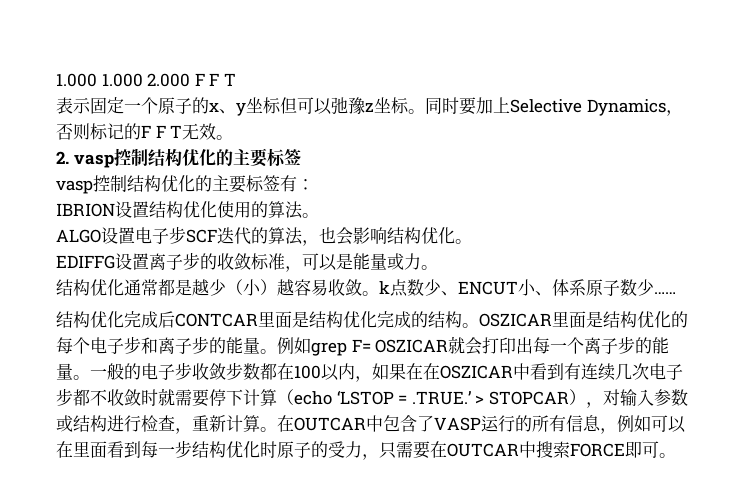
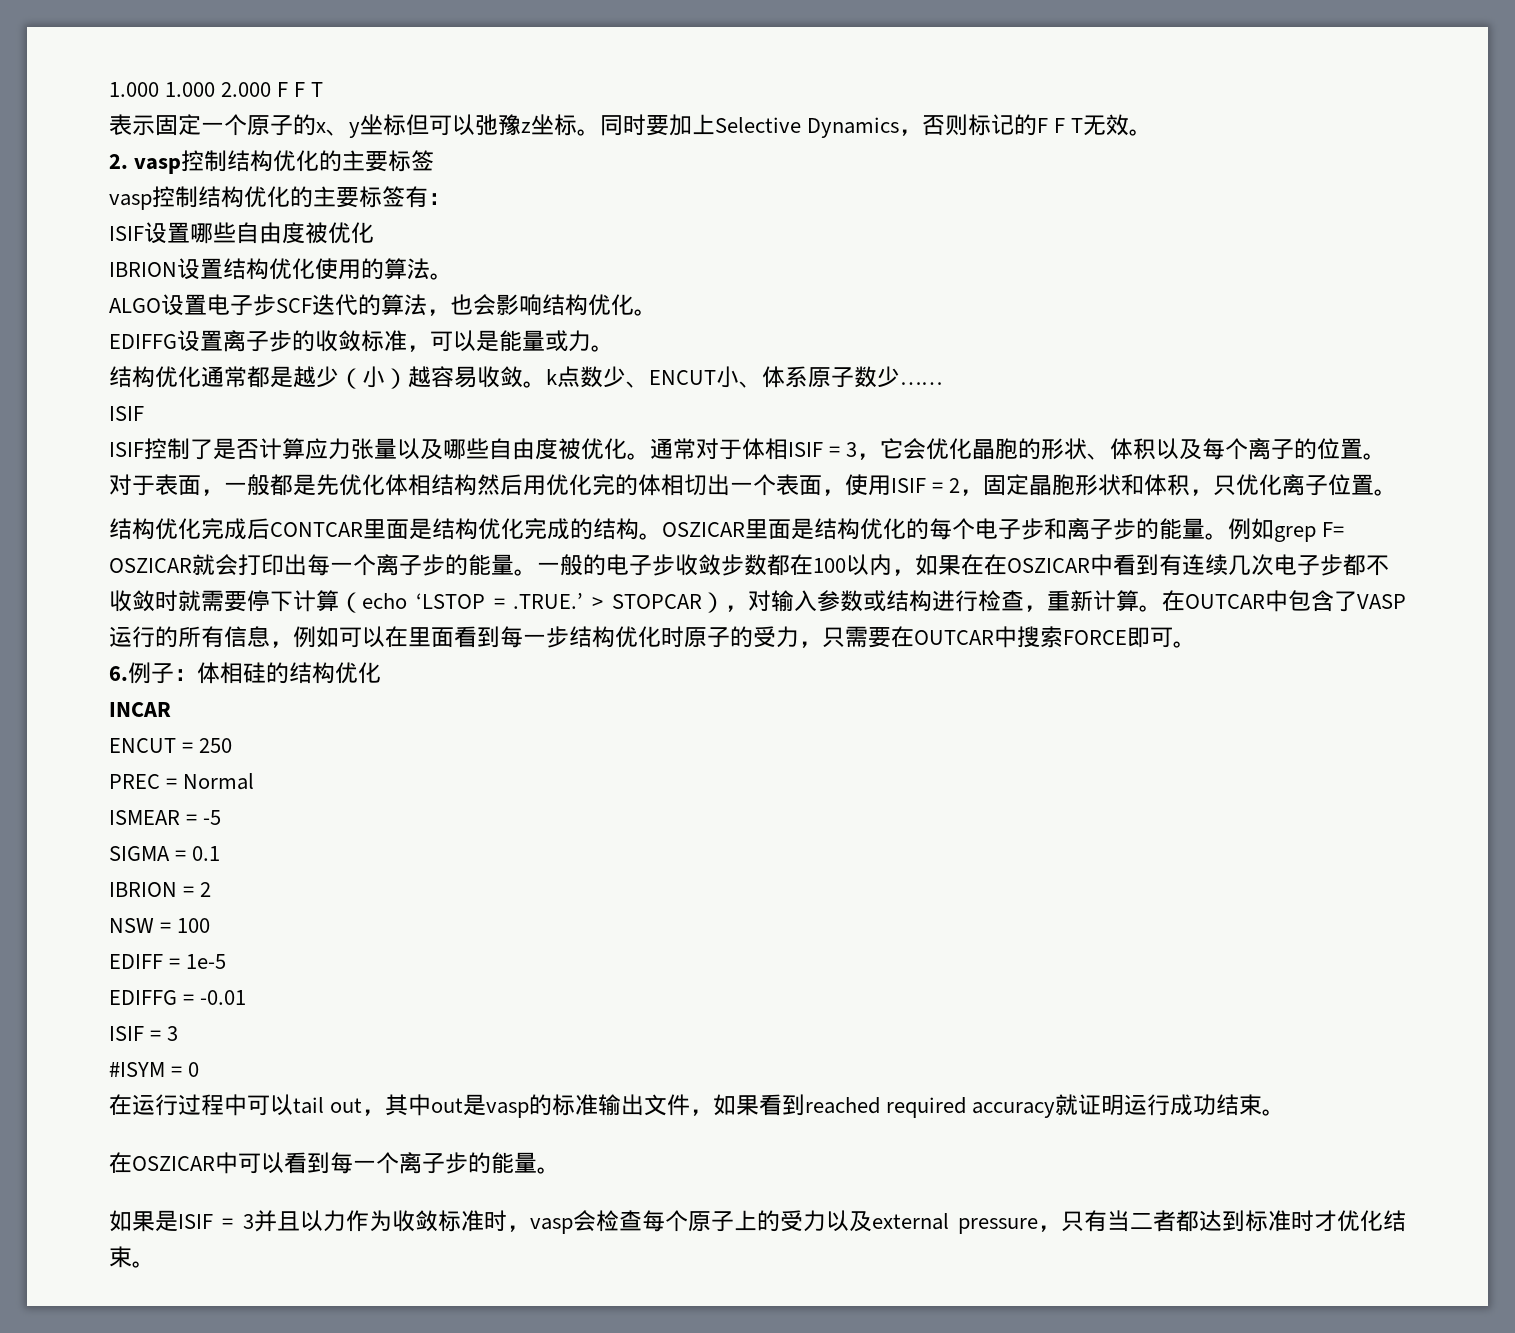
+ ISIF设置哪些自由度被优化
  结构优化通常都是越少（小）越容易收敛。k点数少、ENCUT小、体系原子数少……
+ ISIF
+ ISIF控制了是否计算应力张量以及哪些自由度被优化。通常对于体相ISIF = 3，它会优化晶胞的形状、体积以及每个离子的位置。对于表面，一般都是先优化体相结构然后用优化完的体相切出一个表面，使用ISIF = 2，固定晶胞形状和体积，只优化离子位置。
+ 6.例子：体相硅的结构优化
+ INCAR
+ ENCUT = 250
+ PREC = Normal
+ ISMEAR = -5
+ SIGMA = 0.1
+ IBRION = 2
+ NSW = 100
+ EDIFF = 1e-5
+ EDIFFG = -0.01
+ ISIF = 3
+ #ISYM = 0
+ 在运行过程中可以tail out，其中out是vasp的标准输出文件，如果看到reached required accuracy就证明运行成功结束。
+ 在OSZICAR中可以看到每一个离子步的能量。
+ 如果是ISIF = 3并且以力作为收敛标准时，vasp会检查每个原子上的受力以及external pressure，只有当二者都达到标准时才优化结束。

